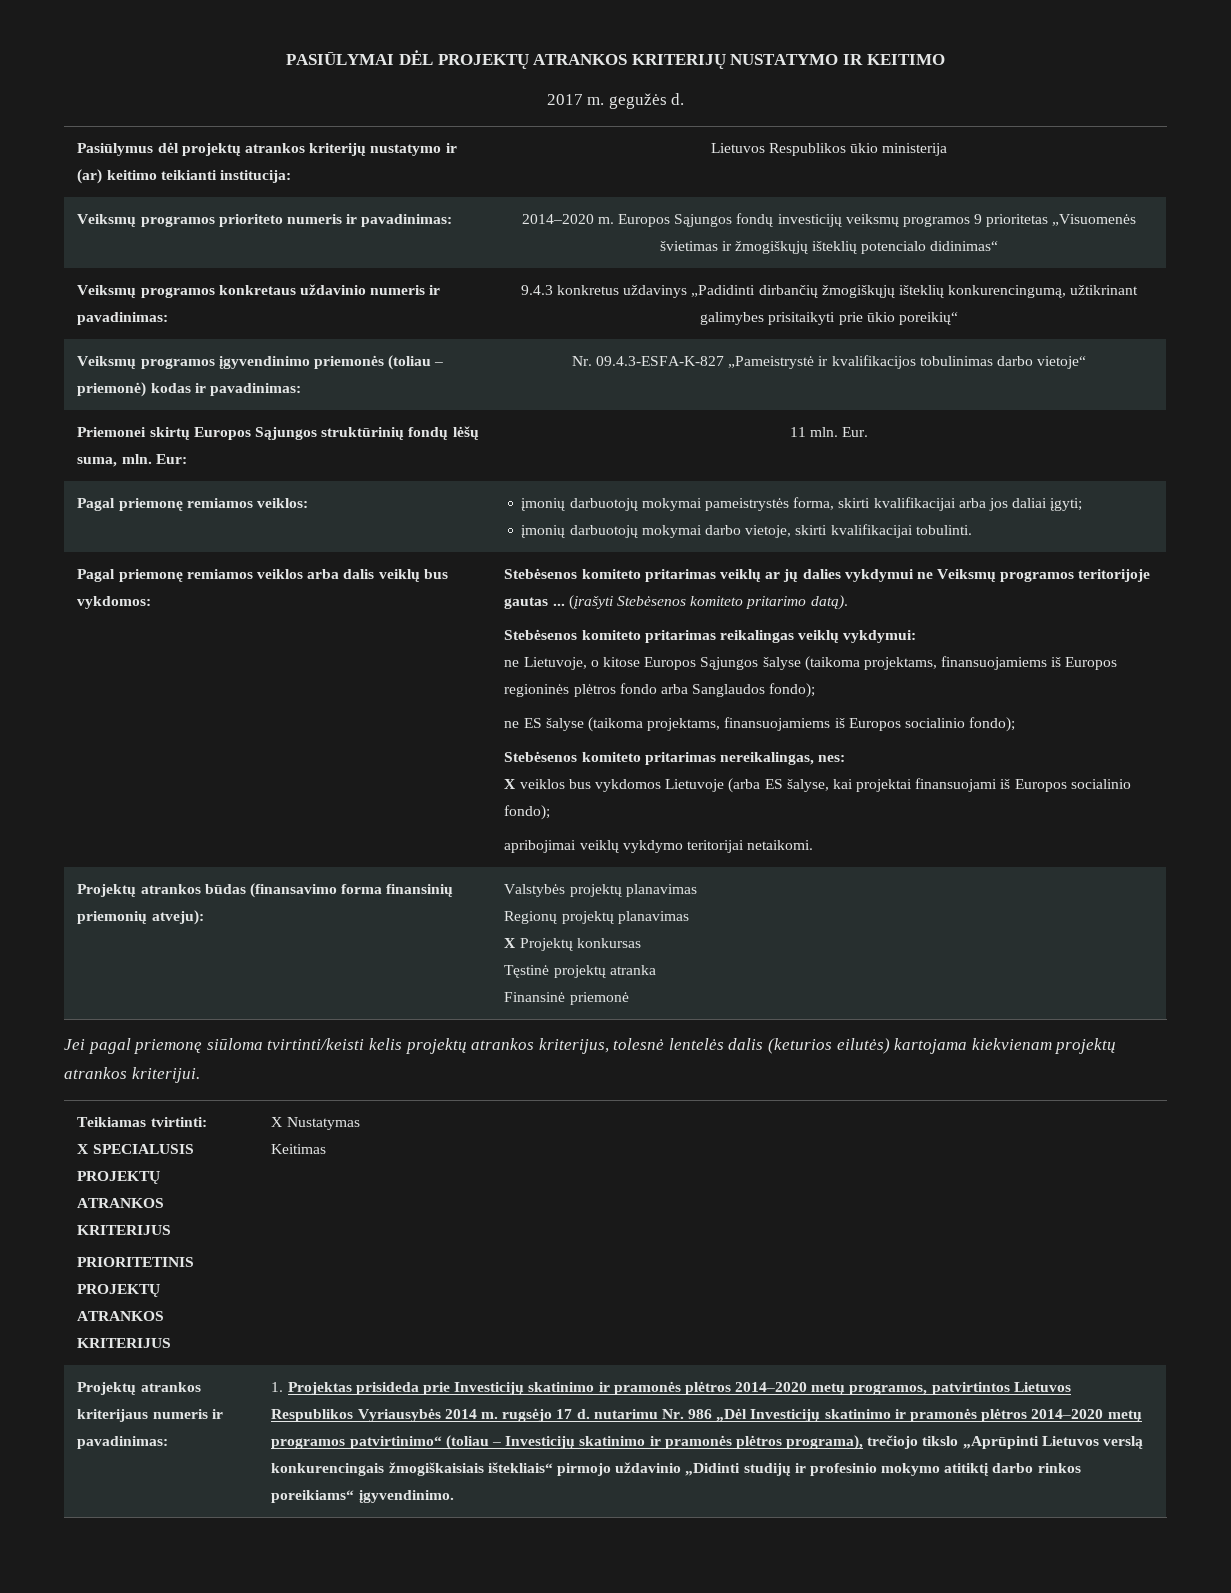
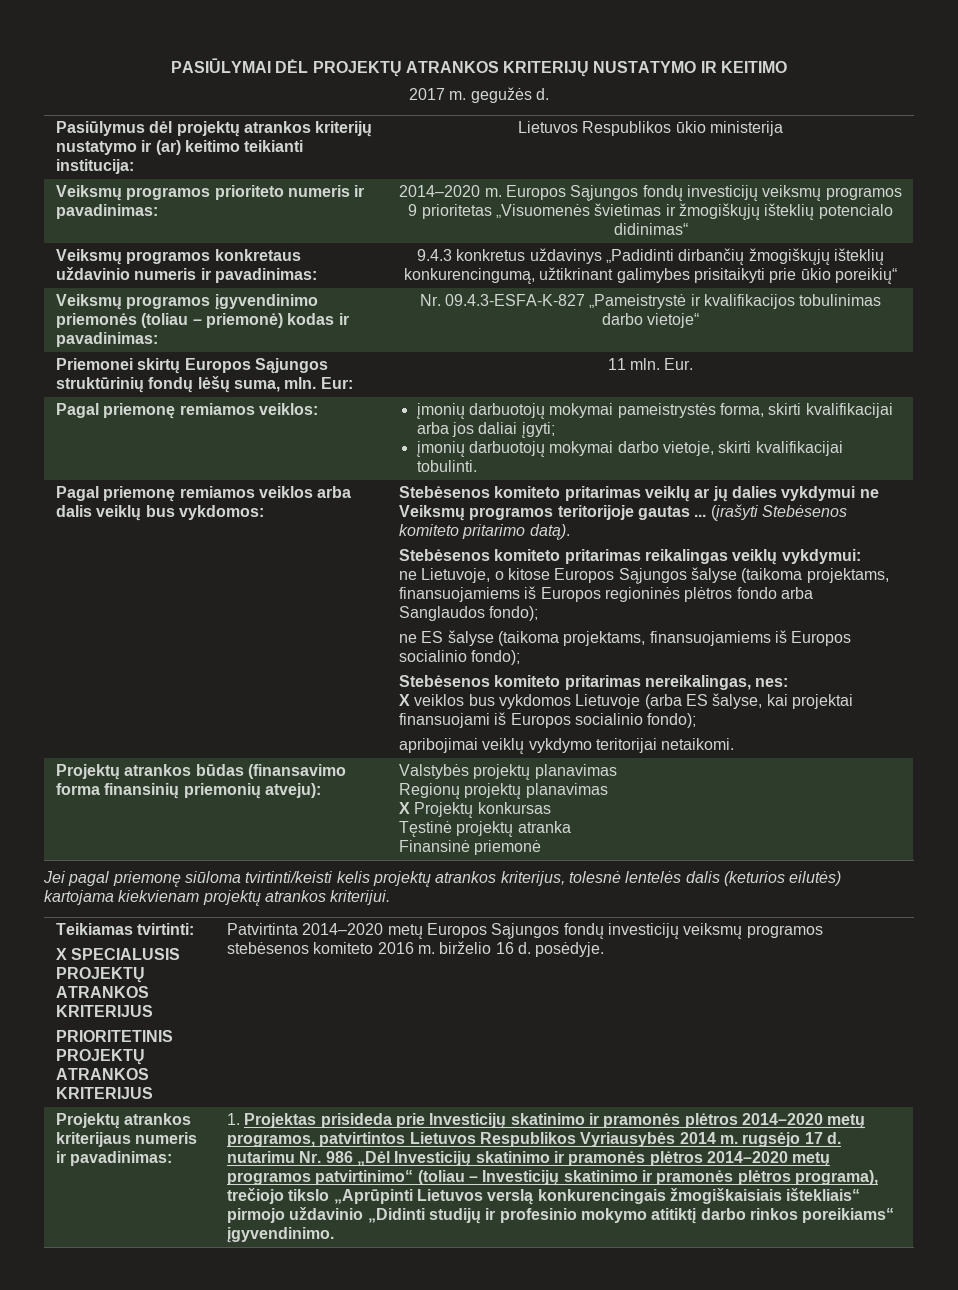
  Teikiamas tvirtinti:
  X SPECIALUSIS PROJEKTŲ ATRANKOS KRITERIJUS
- PRIORITETINIS PROJEKTŲ ATRANKOS KRITERIJUS | X Nustatymas
- Keitimas
+ PRIORITETINIS PROJEKTŲ ATRANKOS KRITERIJUS | Patvirtinta 2014–2020 metų Europos Sąjungos fondų investicijų veiksmų programos stebėsenos komiteto 2016 m. birželio 16 d. posėdyje.

